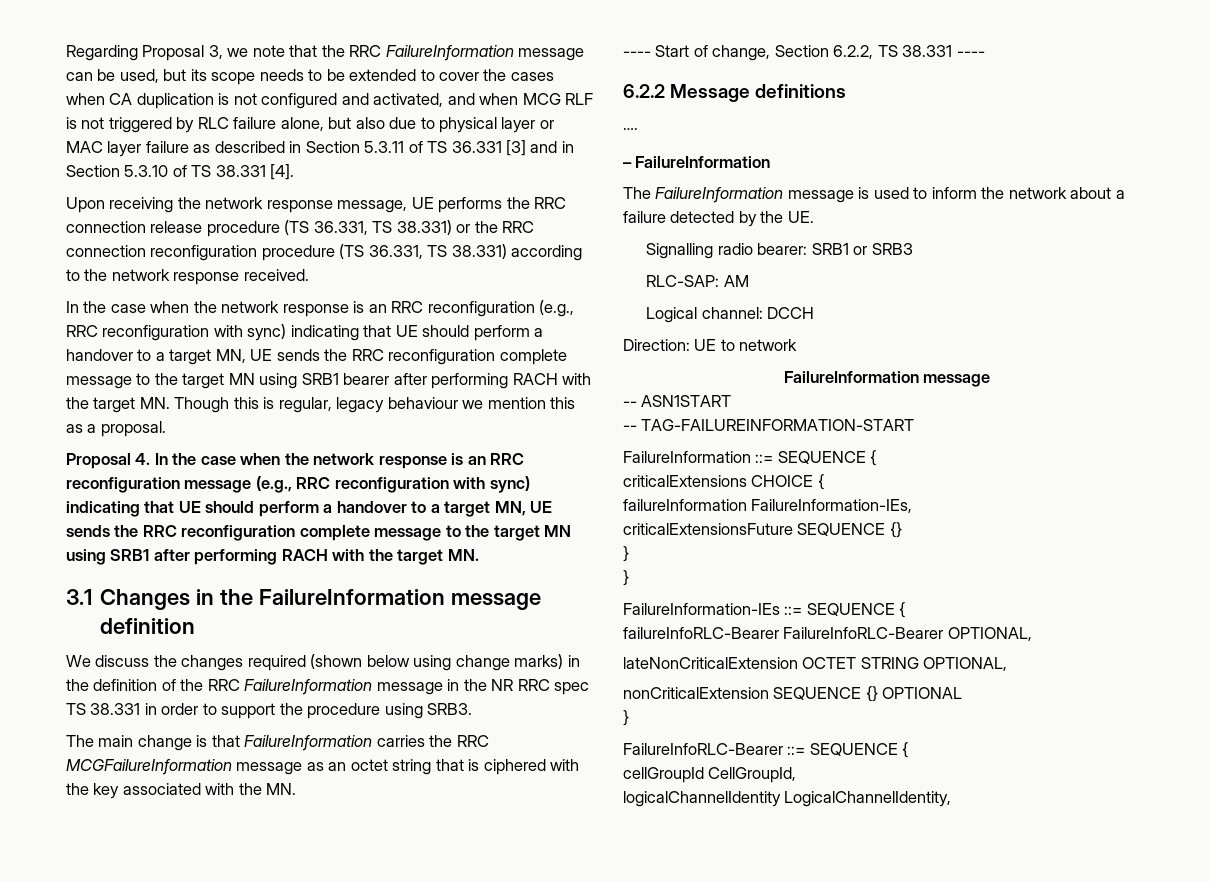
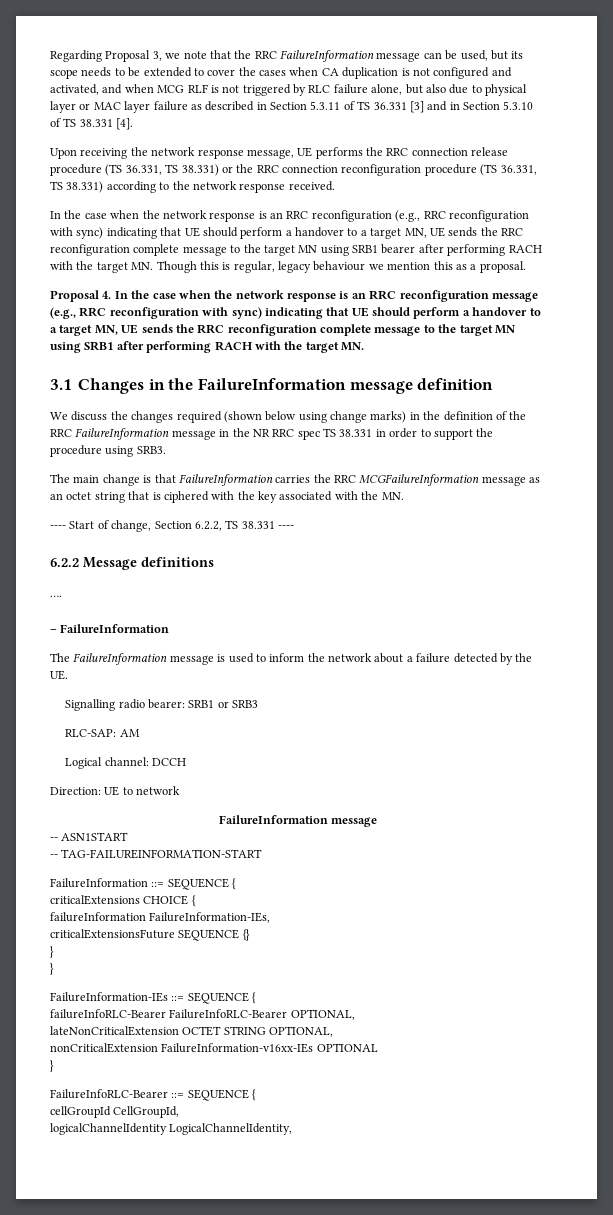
- nonCriticalExtension SEQUENCE {} OPTIONAL
+ nonCriticalExtension FailureInformation-v16xx-IEs OPTIONAL

